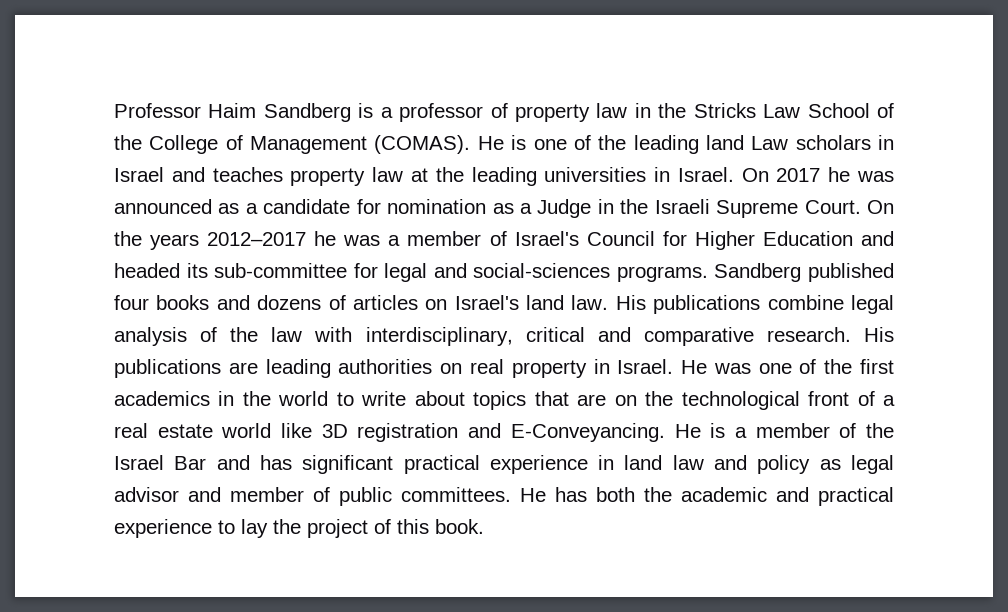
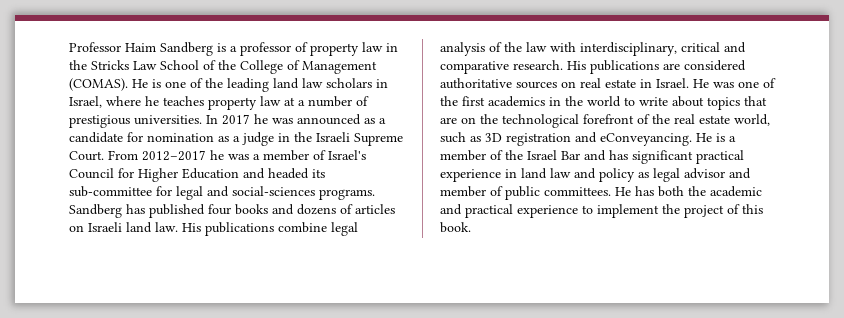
- He is one of the leading land Law scholars in Israel and teaches property law at the leading universities in Israel. On 2017 he was announced as a candidate for nomination as a Judge in the Israeli Supreme Court.
+ He is one of the leading land law scholars in Israel, where he teaches property law at a number of prestigious universities. In 2017 he was announced as a candidate for nomination as a judge in the Israeli Supreme Court.
- On the years 2012–2017 he was a member of Israel's Council for Higher Education and headed its sub-committee for legal and social-sciences programs.
+ From 2012–2017 he was a member of Israel's Council for Higher Education and headed its sub-committee for legal and social-sciences programs.
- Sandberg published four books and dozens of articles on Israel's land law.
+ Sandberg has published four books and dozens of articles on Israeli land law.
- His publications are leading authorities on real property in Israel.
+ His publications are considered authoritative sources on real estate in Israel.
- He was one of the first academics in the world to write about topics that are on the technological front of a real estate world like 3D registration and E-Conveyancing.
+ He was one of the first academics in the world to write about topics that are on the technological forefront of the real estate world, such as 3D registration and eConveyancing.
- He has both the academic and practical experience to lay the project of this book.
+ He has both the academic and practical experience to implement the project of this book.

